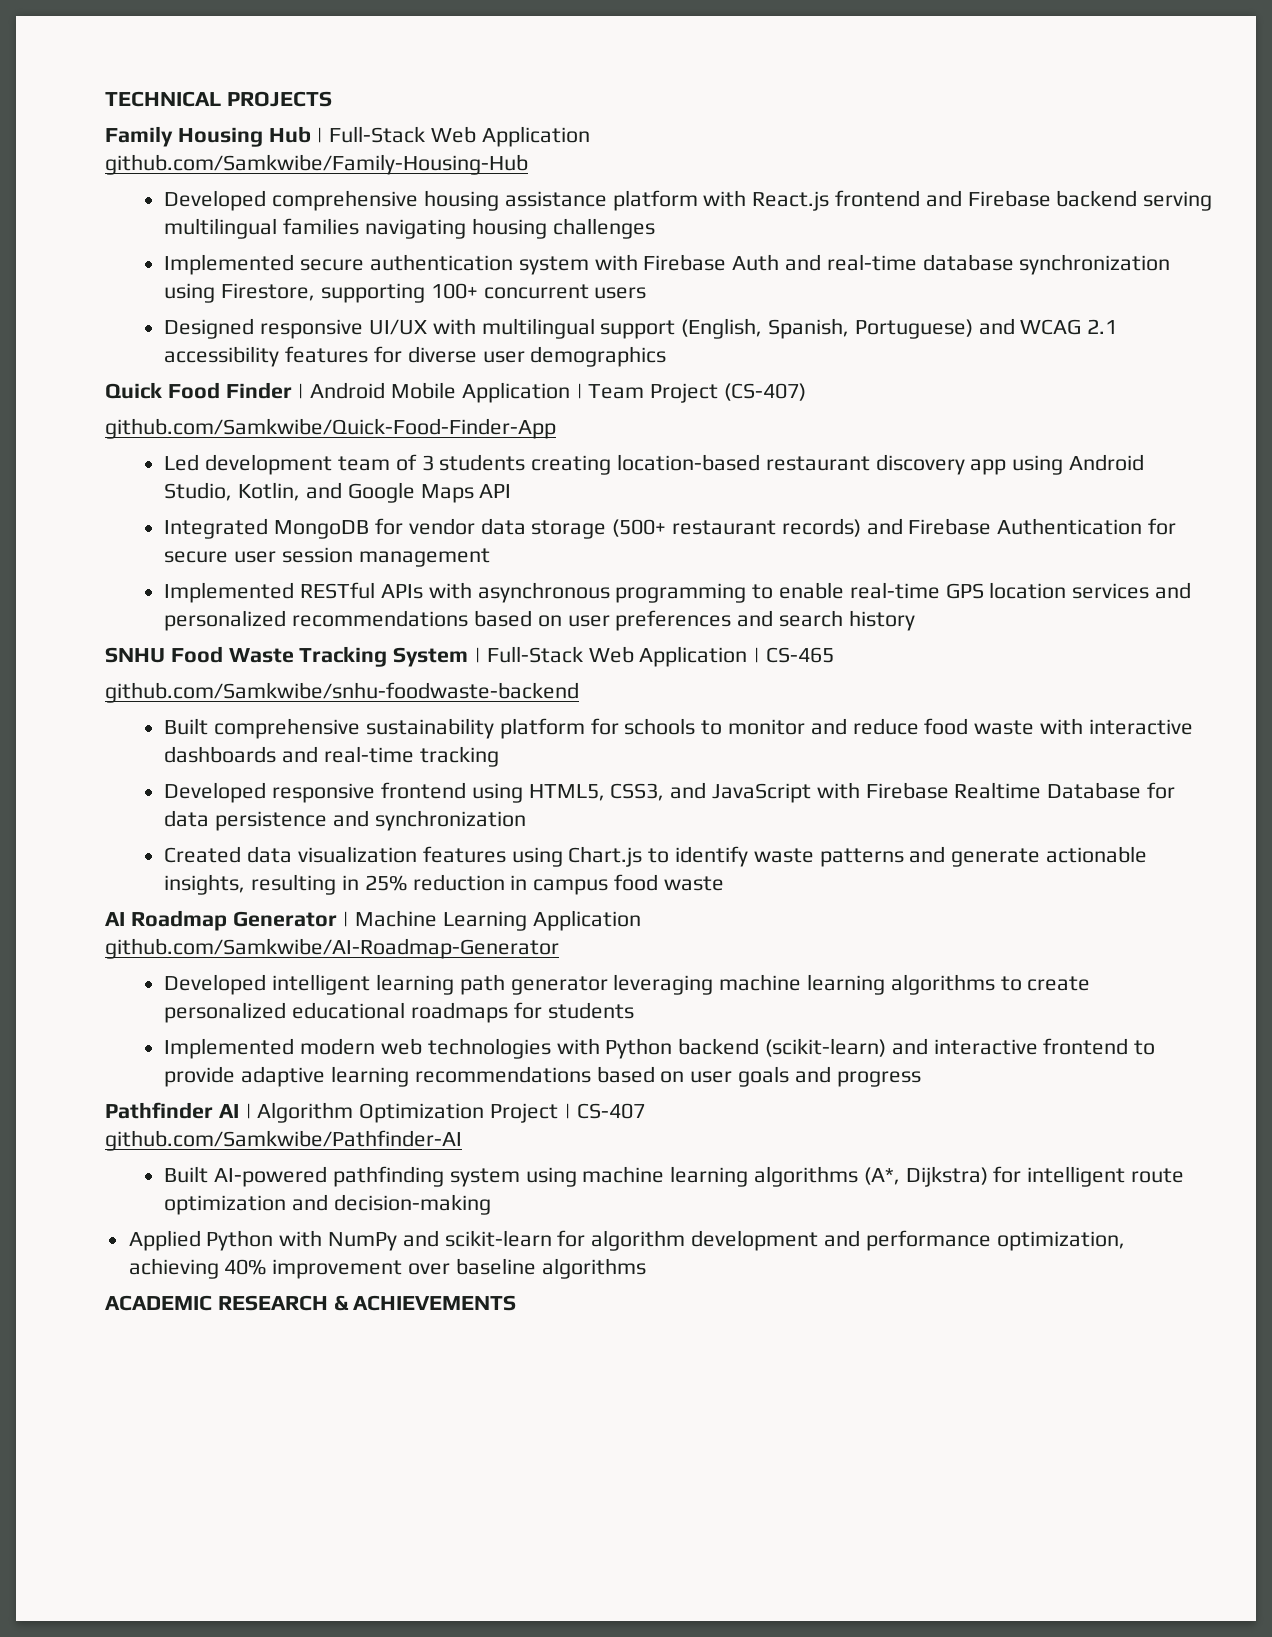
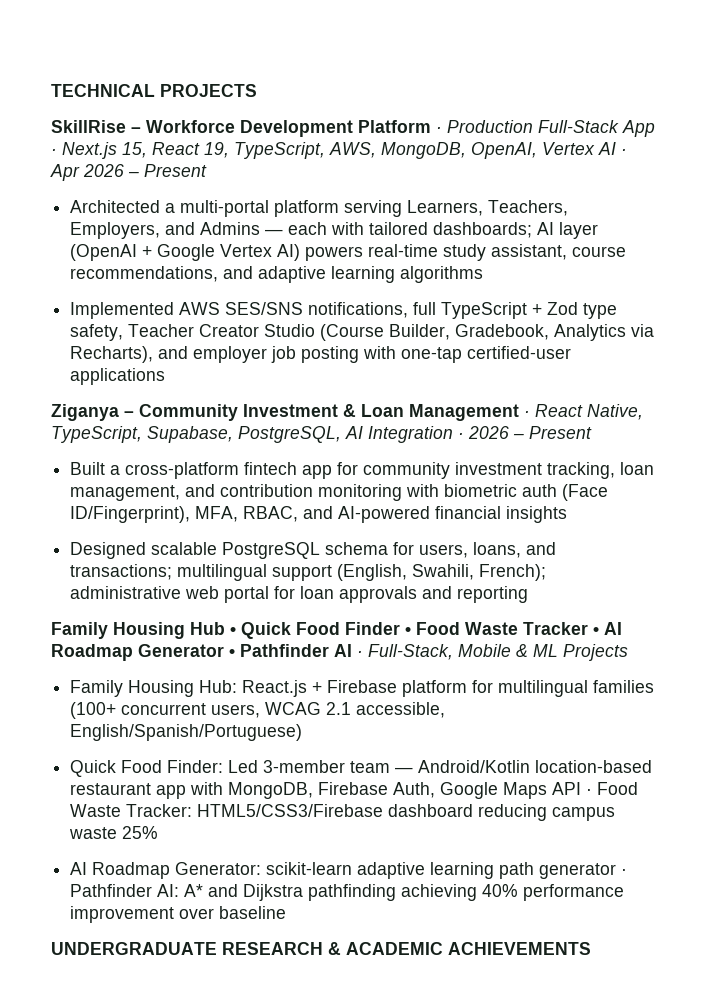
- Family Housing Hub | Full-Stack Web Application
- github.com/Samkwibe/Family-Housing-Hub
- Developed comprehensive housing assistance platform with React.js frontend and Firebase backend serving multilingual families navigating housing challenges
- Implemented secure authentication system with Firebase Auth and real-time database synchronization using Firestore, supporting 100+ concurrent users
- Designed responsive UI/UX with multilingual support (English, Spanish, Portuguese) and WCAG 2.1 accessibility features for diverse user demographics
- Quick Food Finder | Android Mobile Application | Team Project (CS-407)
- github.com/Samkwibe/Quick-Food-Finder-App
- Led development team of 3 students creating location-based restaurant discovery app using Android Studio, Kotlin, and Google Maps API
- Integrated MongoDB for vendor data storage (500+ restaurant records) and Firebase Authentication for secure user session management
- Implemented RESTful APIs with asynchronous programming to enable real-time GPS location services and personalized recommendations based on user preferences and search history
- SNHU Food Waste Tracking System | Full-Stack Web Application | CS-465
- github.com/Samkwibe/snhu-foodwaste-backend
- Built comprehensive sustainability platform for schools to monitor and reduce food waste with interactive dashboards and real-time tracking
- Developed responsive frontend using HTML5, CSS3, and JavaScript with Firebase Realtime Database for data persistence and synchronization
- Created data visualization features using Chart.js to identify waste patterns and generate actionable insights, resulting in 25% reduction in campus food waste
- AI Roadmap Generator | Machine Learning Application
- github.com/Samkwibe/AI-Roadmap-Generator
- Developed intelligent learning path generator leveraging machine learning algorithms to create personalized educational roadmaps for students
- Implemented modern web technologies with Python backend (scikit-learn) and interactive frontend to provide adaptive learning recommendations based on user goals and progress
- Pathfinder AI | Algorithm Optimization Project | CS-407
- github.com/Samkwibe/Pathfinder-AI
- Built AI-powered pathfinding system using machine learning algorithms (A*, Dijkstra) for intelligent route optimization and decision-making
- Applied Python with NumPy and scikit-learn for algorithm development and performance optimization, achieving 40% improvement over baseline algorithms
- ACADEMIC RESEARCH & ACHIEVEMENTS
+ SkillRise – Workforce Development Platform · Production Full-Stack App · Next.js 15, React 19, TypeScript, AWS, MongoDB, OpenAI, Vertex AI · Apr 2026 – Present
+ Architected a multi-portal platform serving Learners, Teachers, Employers, and Admins — each with tailored dashboards; AI layer (OpenAI + Google Vertex AI) powers real-time study assistant, course recommendations, and adaptive learning algorithms
+ Implemented AWS SES/SNS notifications, full TypeScript + Zod type safety, Teacher Creator Studio (Course Builder, Gradebook, Analytics via Recharts), and employer job posting with one-tap certified-user applications
+ Ziganya – Community Investment & Loan Management · React Native, TypeScript, Supabase, PostgreSQL, AI Integration · 2026 – Present
+ Built a cross-platform fintech app for community investment tracking, loan management, and contribution monitoring with biometric auth (Face ID/Fingerprint), MFA, RBAC, and AI-powered financial insights
+ Designed scalable PostgreSQL schema for users, loans, and transactions; multilingual support (English, Swahili, French); administrative web portal for loan approvals and reporting
+ Family Housing Hub • Quick Food Finder • Food Waste Tracker • AI Roadmap Generator • Pathfinder AI · Full-Stack, Mobile & ML Projects
+ Family Housing Hub: React.js + Firebase platform for multilingual families (100+ concurrent users, WCAG 2.1 accessible, English/Spanish/Portuguese)
+ Quick Food Finder: Led 3-member team — Android/Kotlin location-based restaurant app with MongoDB, Firebase Auth, Google Maps API · Food Waste Tracker: HTML5/CSS3/Firebase dashboard reducing campus waste 25%
+ AI Roadmap Generator: scikit-learn adaptive learning path generator · Pathfinder AI: A* and Dijkstra pathfinding achieving 40% performance improvement over baseline
+ UNDERGRADUATE RESEARCH & ACADEMIC ACHIEVEMENTS

